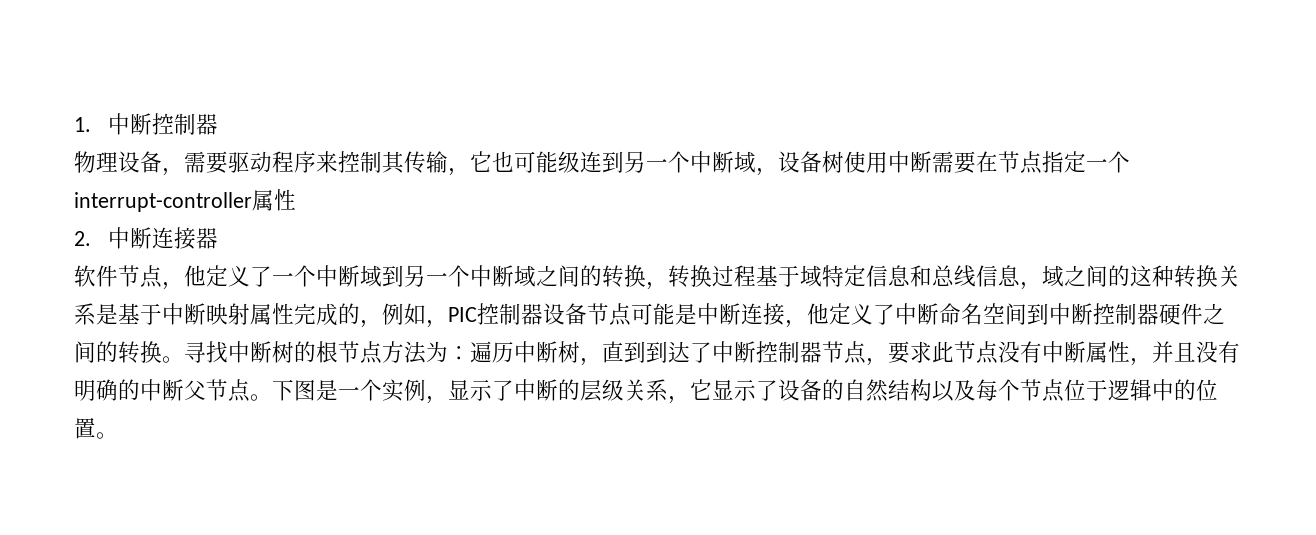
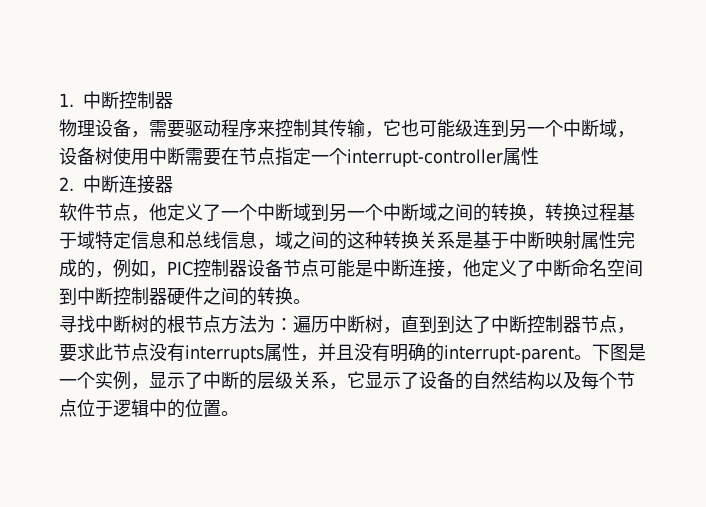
- 软件节点，他定义了一个中断域到另一个中断域之间的转换，转换过程基于域特定信息和总线信息，域之间的这种转换关系是基于中断映射属性完成的，例如，PIC控制器设备节点可能是中断连接，他定义了中断命名空间到中断控制器硬件之间的转换。寻找中断树的根节点方法为：
+ 软件节点，他定义了一个中断域到另一个中断域之间的转换，转换过程基于域特定信息和总线信息，域之间的这种转换关系是基于中断映射属性完成的，例如，PIC控制器设备节点可能是中断连接，他定义了中断命名空间到中断控制器硬件之间的转换。
+ 寻找中断树的根节点方法为：
- 遍历中断树，直到到达了中断控制器节点，要求此节点没有中断属性，并且没有明确的中断父节点。
+ 遍历中断树，直到到达了中断控制器节点，要求此节点没有interrupts属性，并且没有明确的interrupt-parent。

